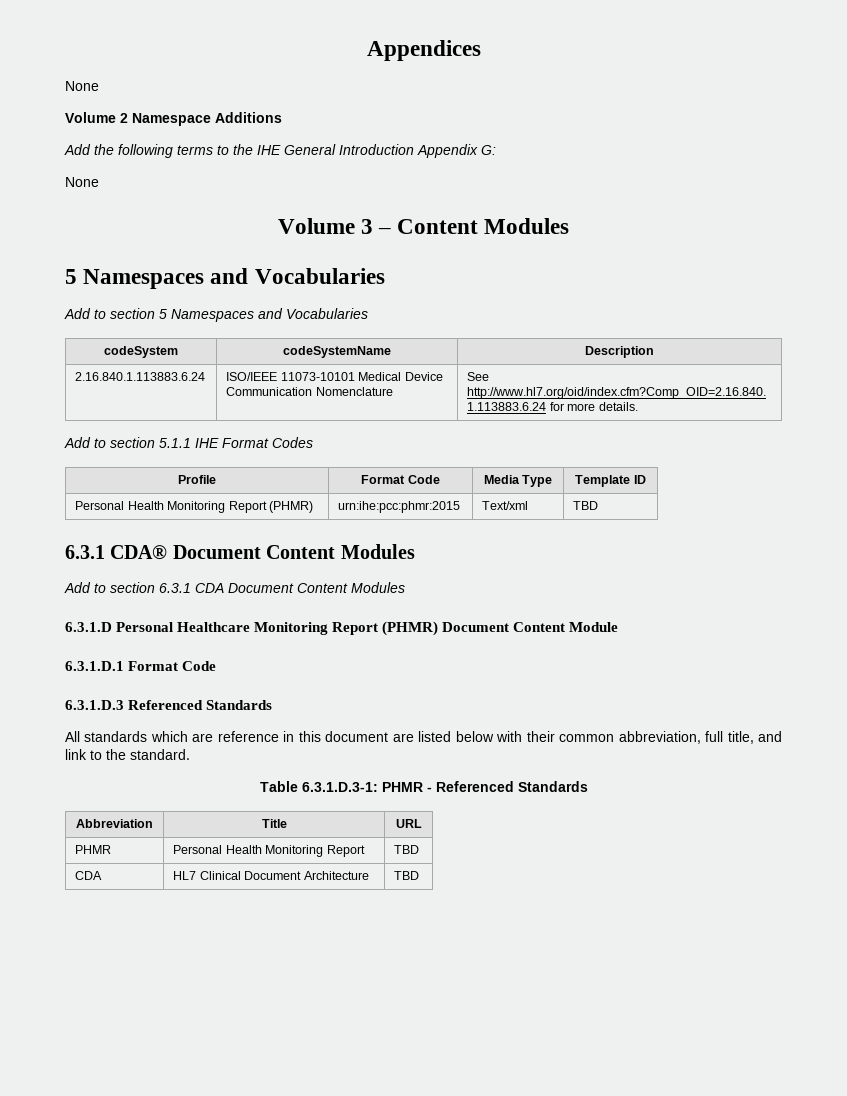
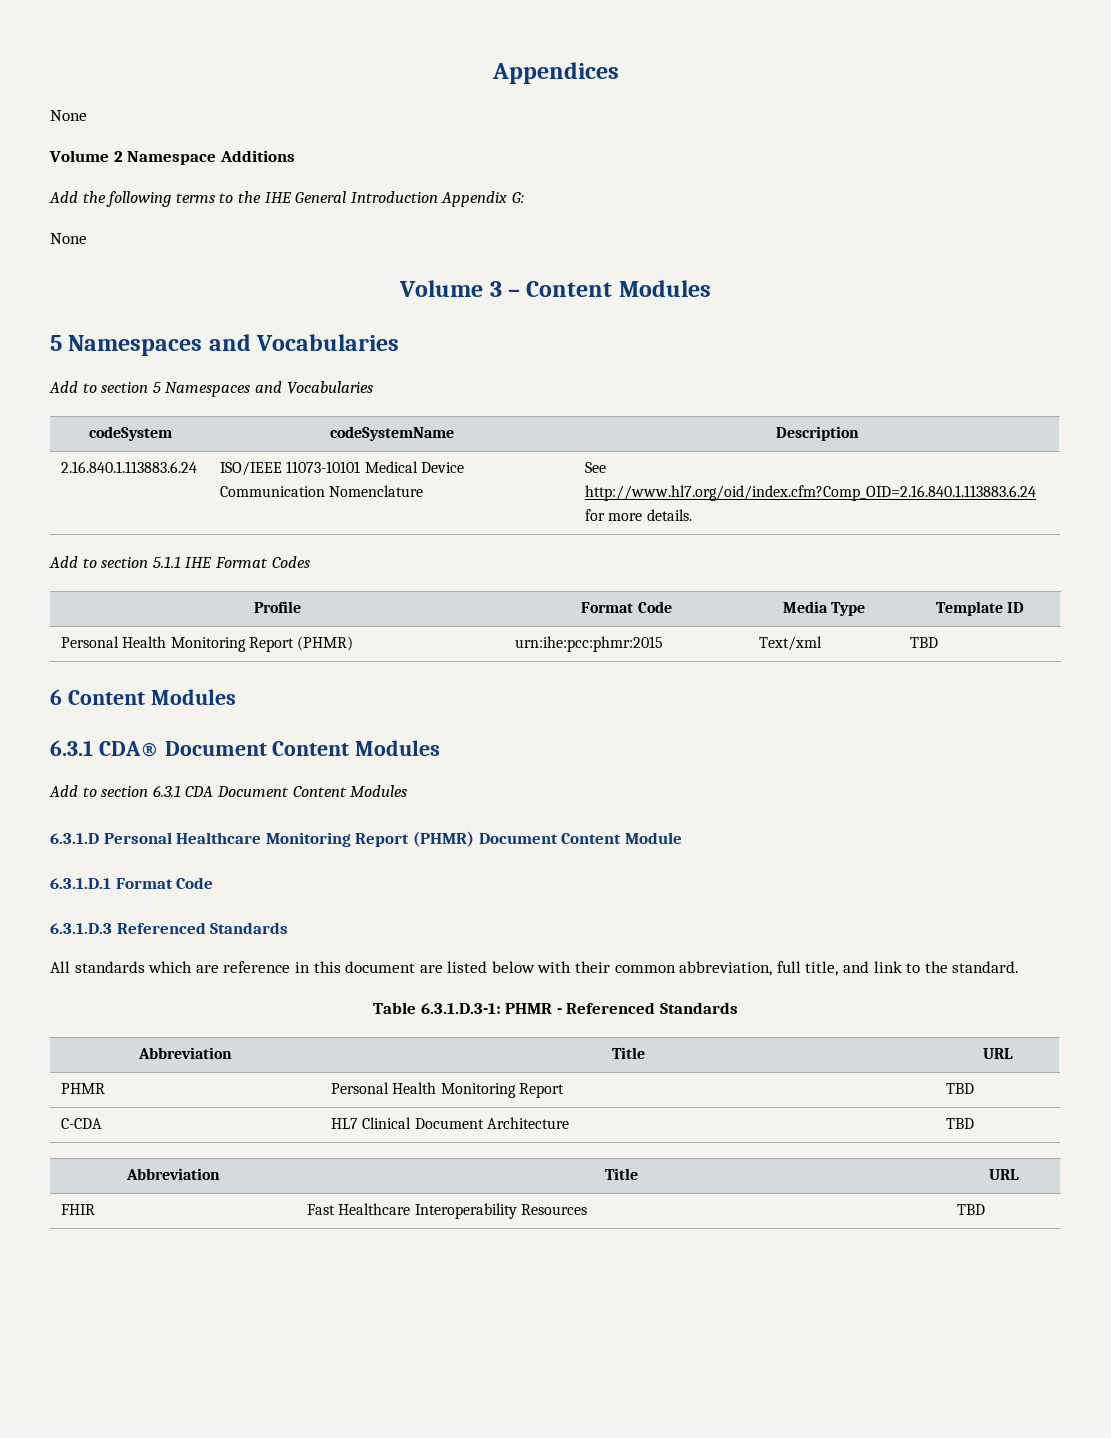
+ 6 Content Modules
- CDA | HL7 Clinical Document Architecture | TBD
+ C-CDA | HL7 Clinical Document Architecture | TBD
+ Abbreviation | Title | URL
+ FHIR | Fast Healthcare Interoperability Resources | TBD

